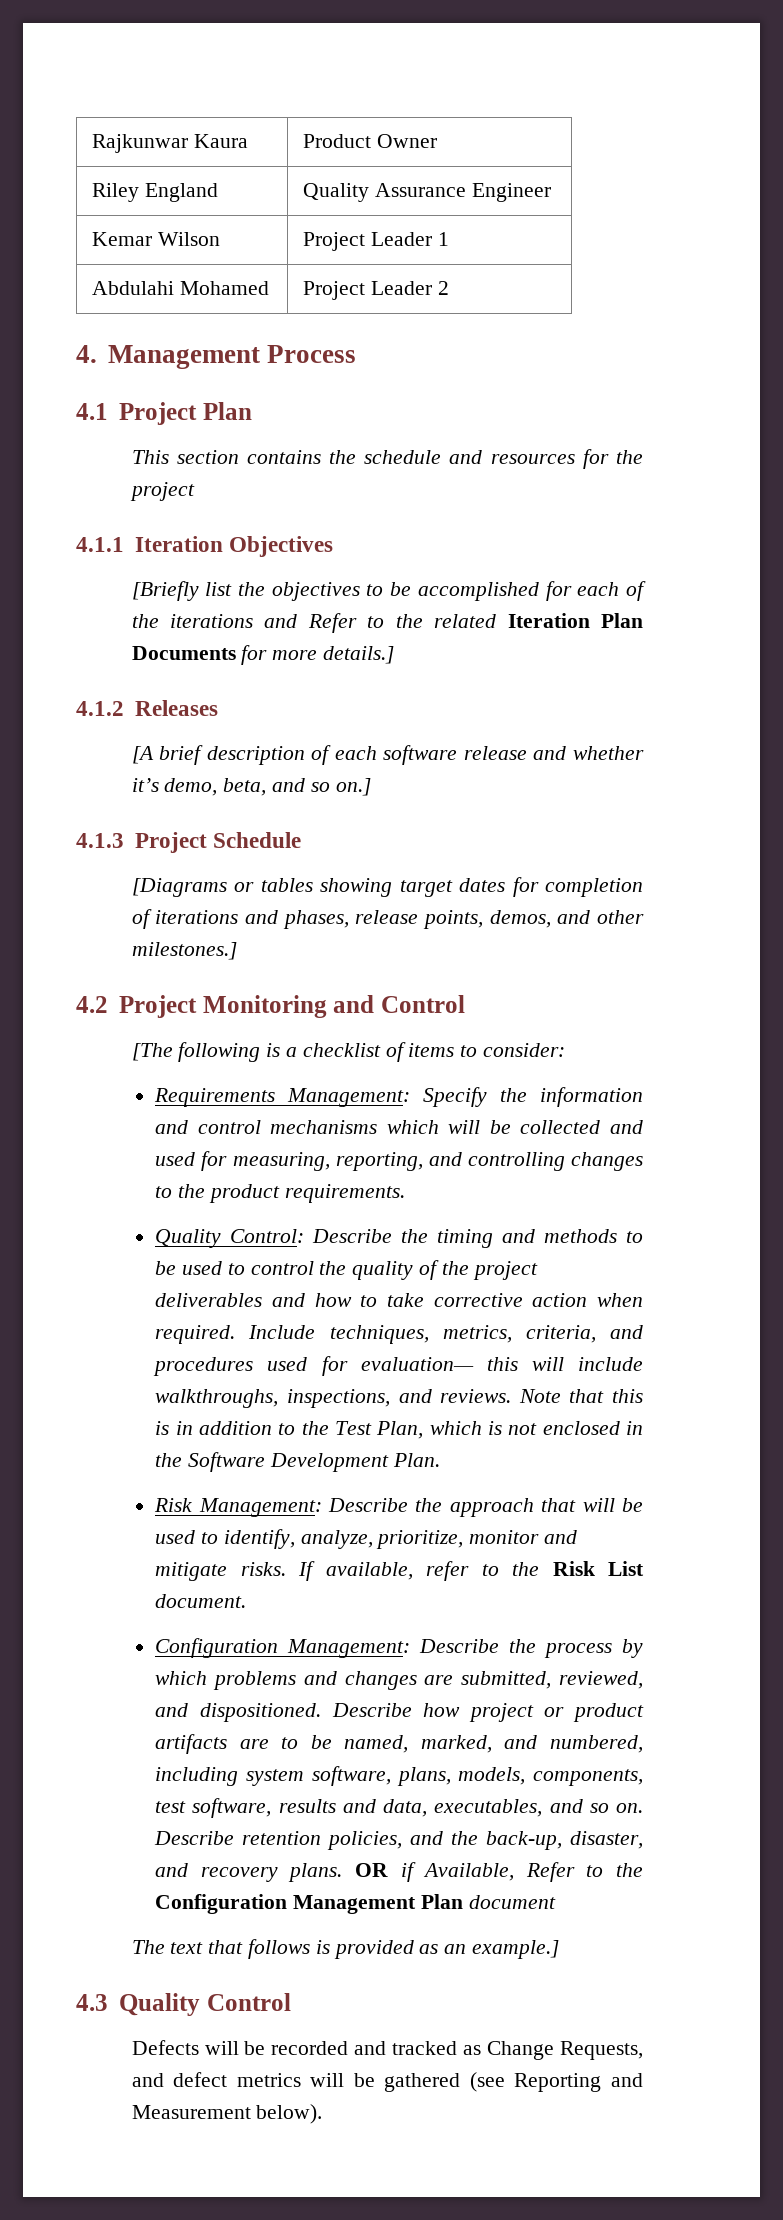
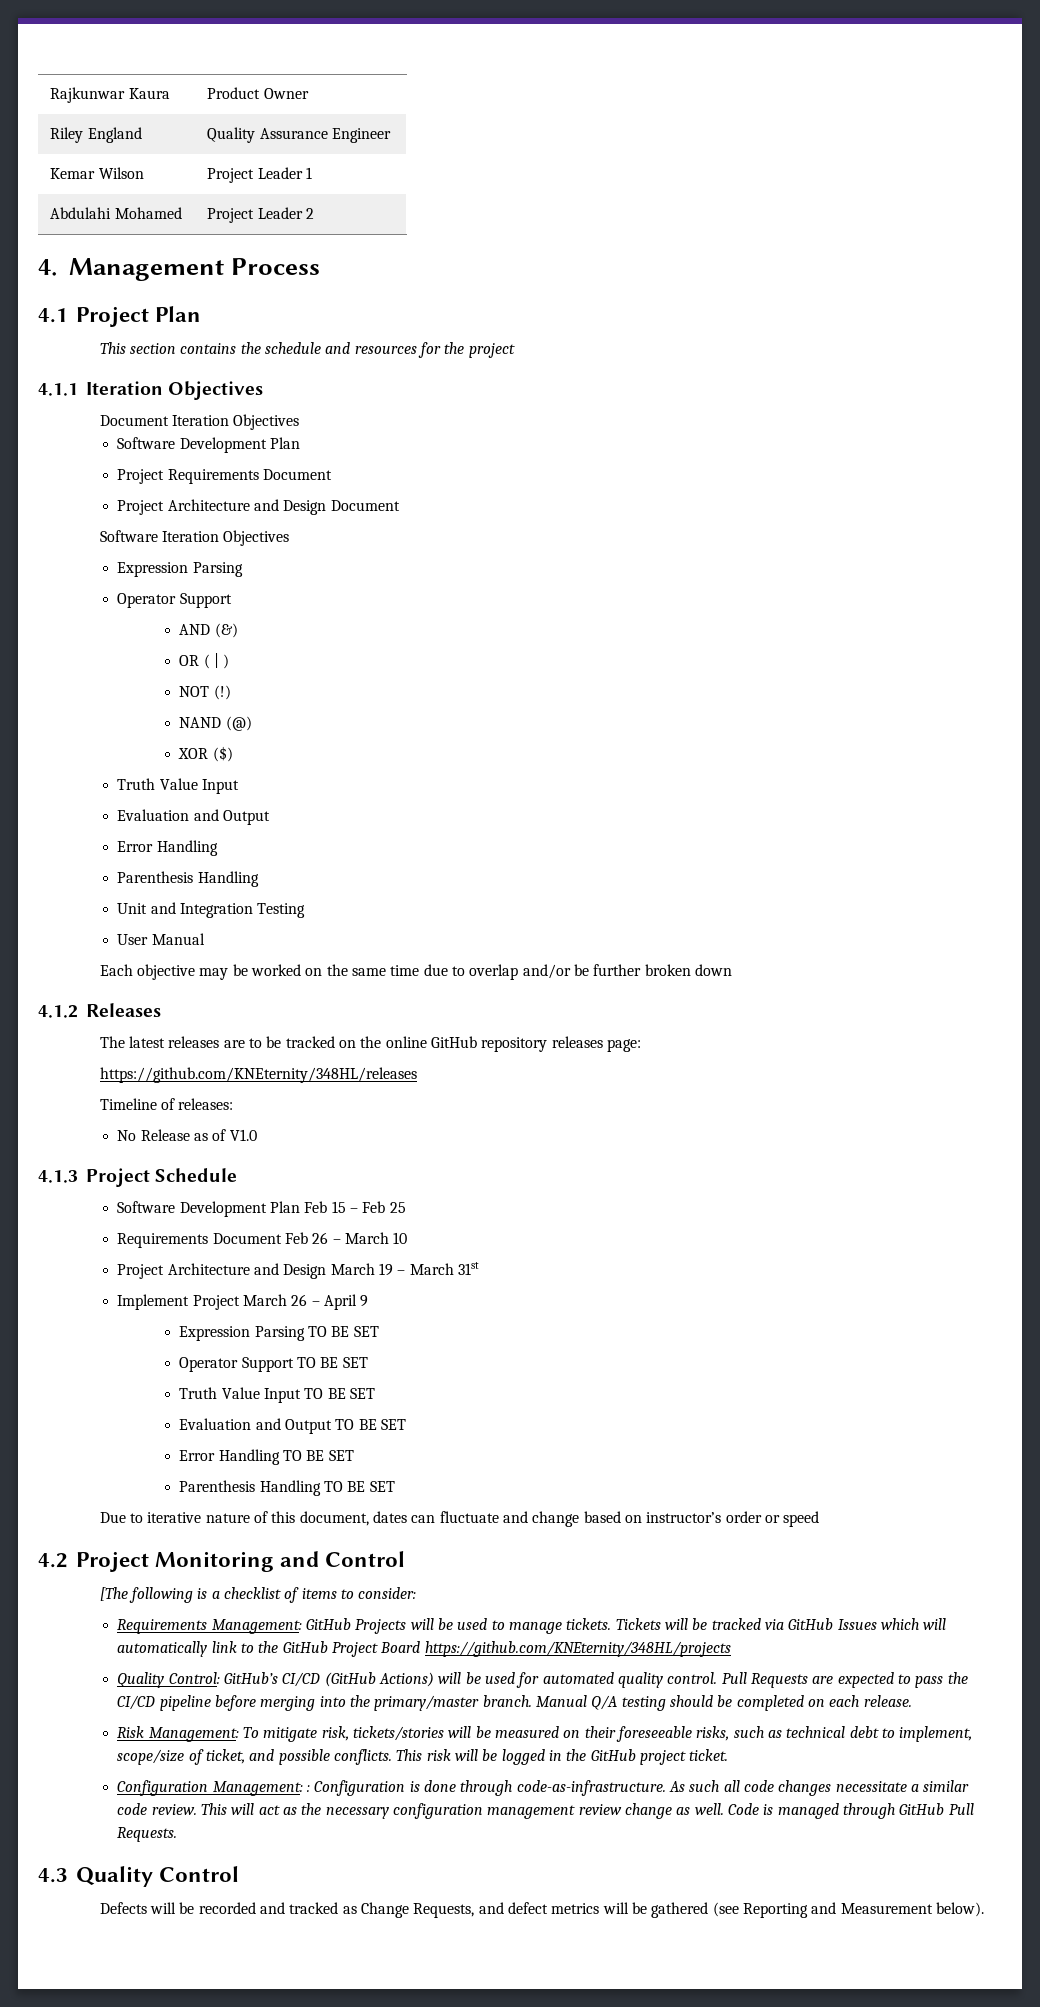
- [Briefly list the objectives to be accomplished for each of the iterations and Refer to the related Iteration Plan Documents for more details.]
+ Document Iteration Objectives
+ Software Development Plan
+ Project Requirements Document
+ Project Architecture and Design Document
+ Software Iteration Objectives
+ Expression Parsing
+ Operator Support
+ AND (&)
+ OR ( | )
+ NOT (!)
+ NAND (@)
+ XOR ($)
+ Truth Value Input
+ Evaluation and Output
+ Error Handling
+ Parenthesis Handling
+ Unit and Integration Testing
+ User Manual
+ Each objective may be worked on the same time due to overlap and/or be further broken down
  4.1.2 Releases
- [A brief description of each software release and whether it’s demo, beta, and so on.]
+ The latest releases are to be tracked on the online GitHub repository releases page:
+ https://github.com/KNEternity/348HL/releases
+ Timeline of releases:
+ No Release as of V1.0
  4.1.3 Project Schedule
- [Diagrams or tables showing target dates for completion of iterations and phases, release points, demos, and other milestones.]
+ Software Development Plan Feb 15 – Feb 25
+ Requirements Document Feb 26 – March 10
+ Project Architecture and Design March 19 – March 31st
+ Implement Project March 26 – April 9
+ Expression Parsing TO BE SET
+ Operator Support TO BE SET
+ Truth Value Input TO BE SET
+ Evaluation and Output TO BE SET
+ Error Handling TO BE SET
+ Parenthesis Handling TO BE SET
+ Due to iterative nature of this document, dates can fluctuate and change based on instructor’s order or speed
- Requirements Management: Specify the information and control mechanisms which will be collected and used for measuring, reporting, and controlling changes to the product requirements.
- Quality Control: Describe the timing and methods to be used to control the quality of the project deliverables and how to take corrective action when required. Include techniques, metrics, criteria, and procedures used for evaluation— this will include walkthroughs, inspections, and reviews. Note that this is in addition to the Test Plan, which is not enclosed in the Software Development Plan.
- Risk Management: Describe the approach that will be used to identify, analyze, prioritize, monitor and mitigate risks. If available, refer to the Risk List document.
- Configuration Management: Describe the process by which problems and changes are submitted, reviewed, and dispositioned. Describe how project or product artifacts are to be named, marked, and numbered, including system software, plans, models, components, test software, results and data, executables, and so on. Describe retention policies, and the back-up, disaster, and recovery plans. OR if Available, Refer to the Configuration Management Plan document
- The text that follows is provided as an example.]
+ Requirements Management: GitHub Projects will be used to manage tickets. Tickets will be tracked via GitHub Issues which will automatically link to the GitHub Project Board https://github.com/KNEternity/348HL/projects
+ Quality Control: GitHub’s CI/CD (GitHub Actions) will be used for automated quality control. Pull Requests are expected to pass the CI/CD pipeline before merging into the primary/master branch. Manual Q/A testing should be completed on each release.
+ Risk Management: To mitigate risk, tickets/stories will be measured on their foreseeable risks, such as technical debt to implement, scope/size of ticket, and possible conflicts. This risk will be logged in the GitHub project ticket.
+ Configuration Management: : Configuration is done through code-as-infrastructure. As such all code changes necessitate a similar code review. This will act as the necessary configuration management review change as well. Code is managed through GitHub Pull Requests.

